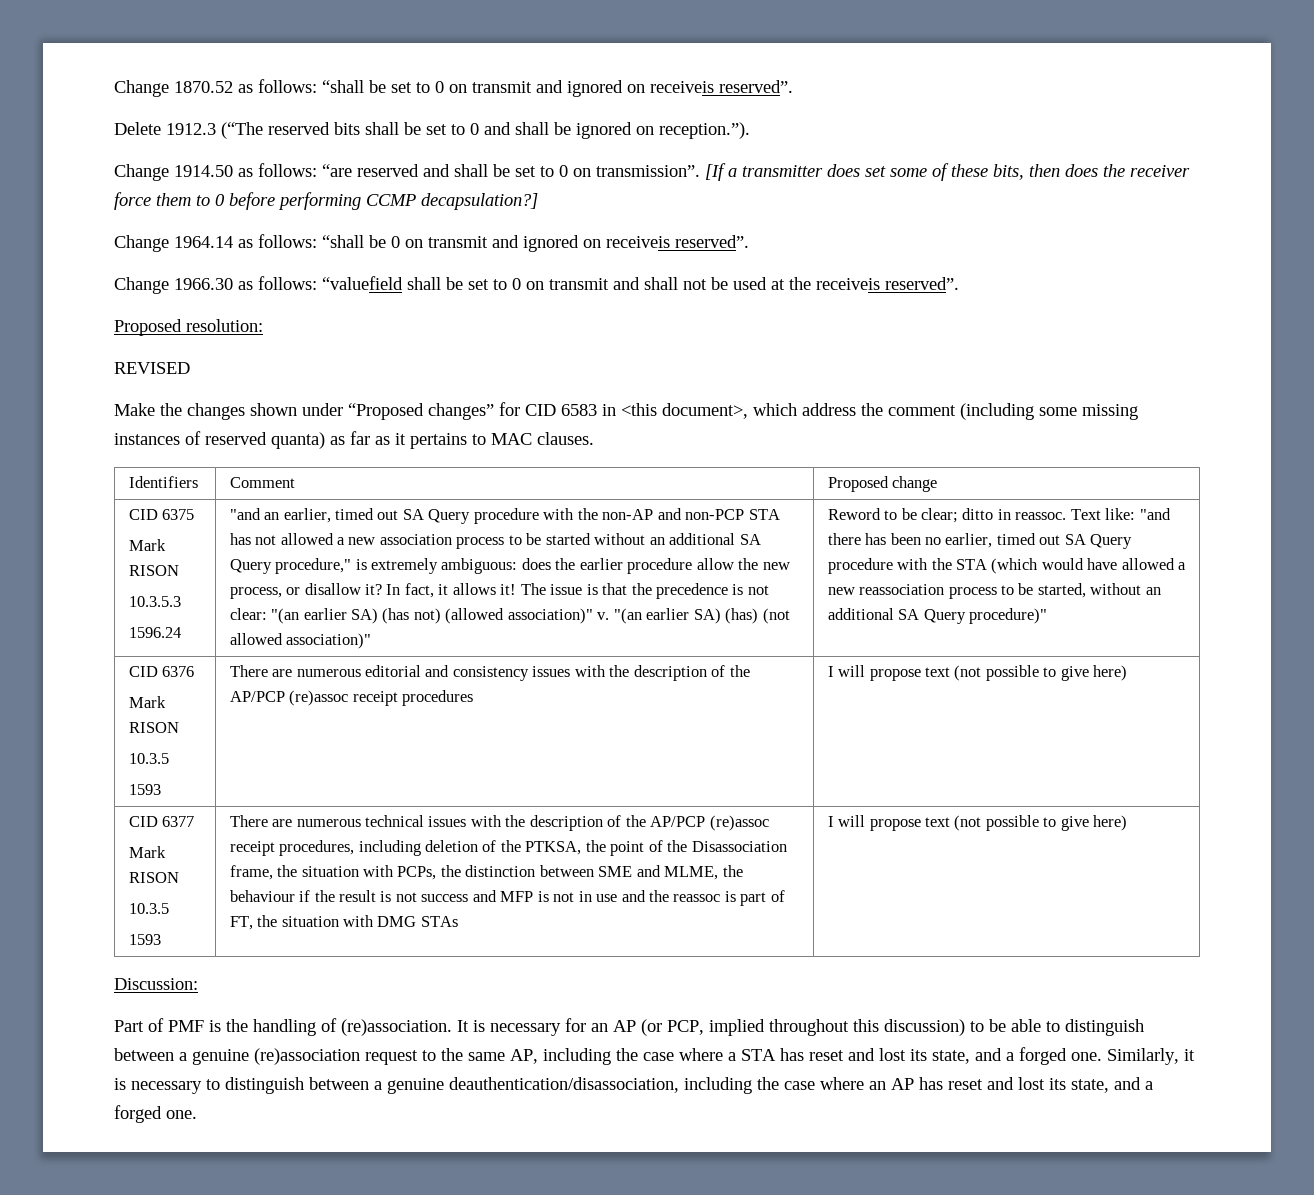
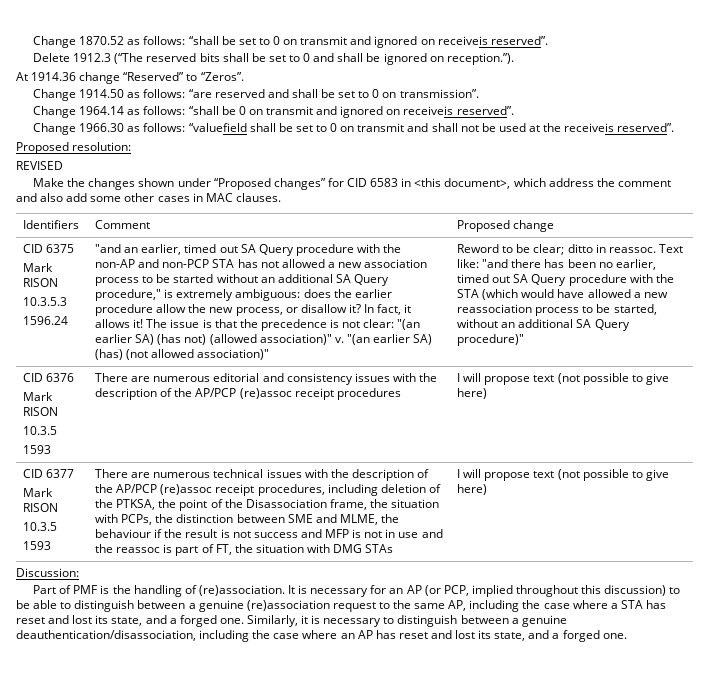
+ At 1914.36 change “Reserved” to “Zeros”.
- [If a transmitter does set some of these bits, then does the receiver force them to 0 before performing CCMP decapsulation?]
- Make the changes shown under “Proposed changes” for CID 6583 in <this document>, which address the comment (including some missing instances of reserved quanta) as far as it pertains to MAC clauses.
+ Make the changes shown under “Proposed changes” for CID 6583 in <this document>, which address the comment and also add some other cases in MAC clauses.

